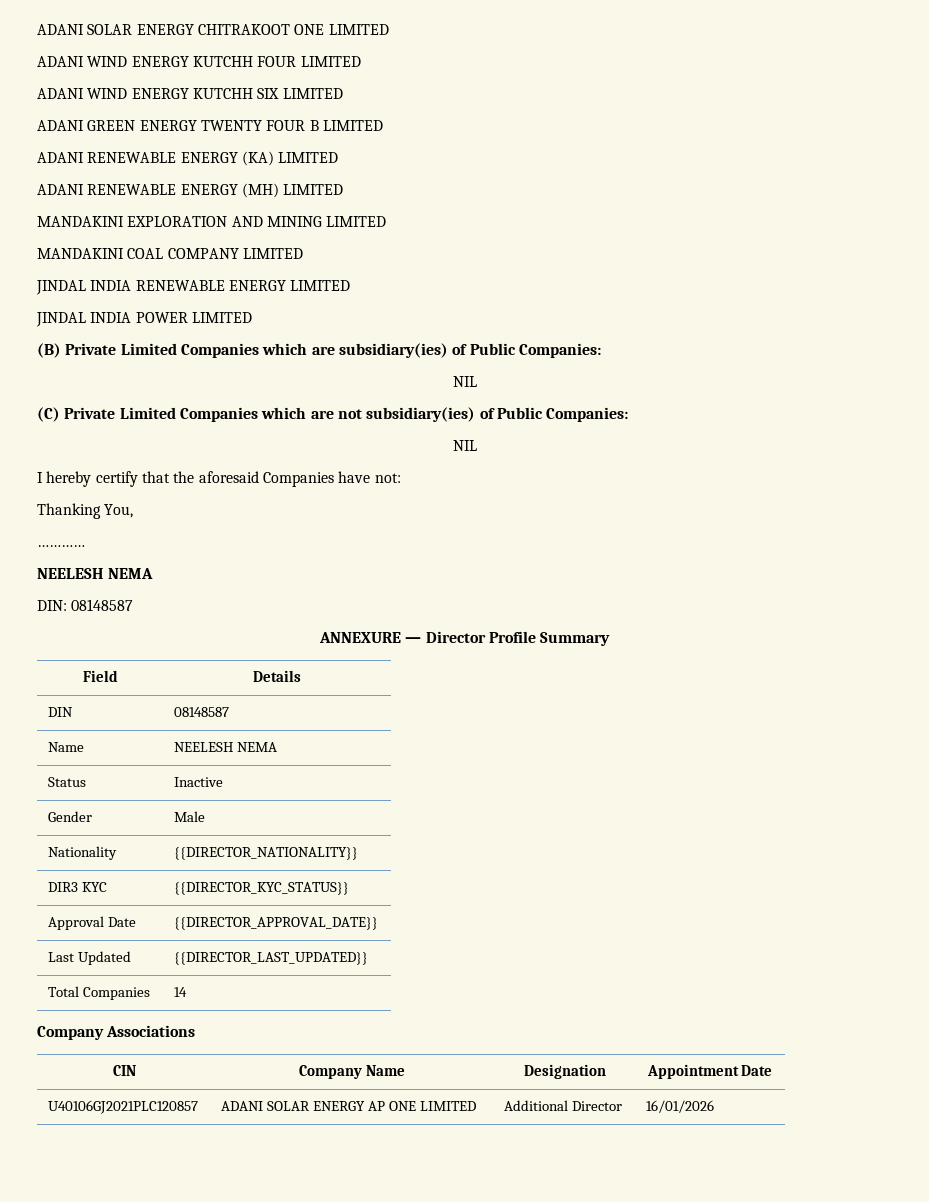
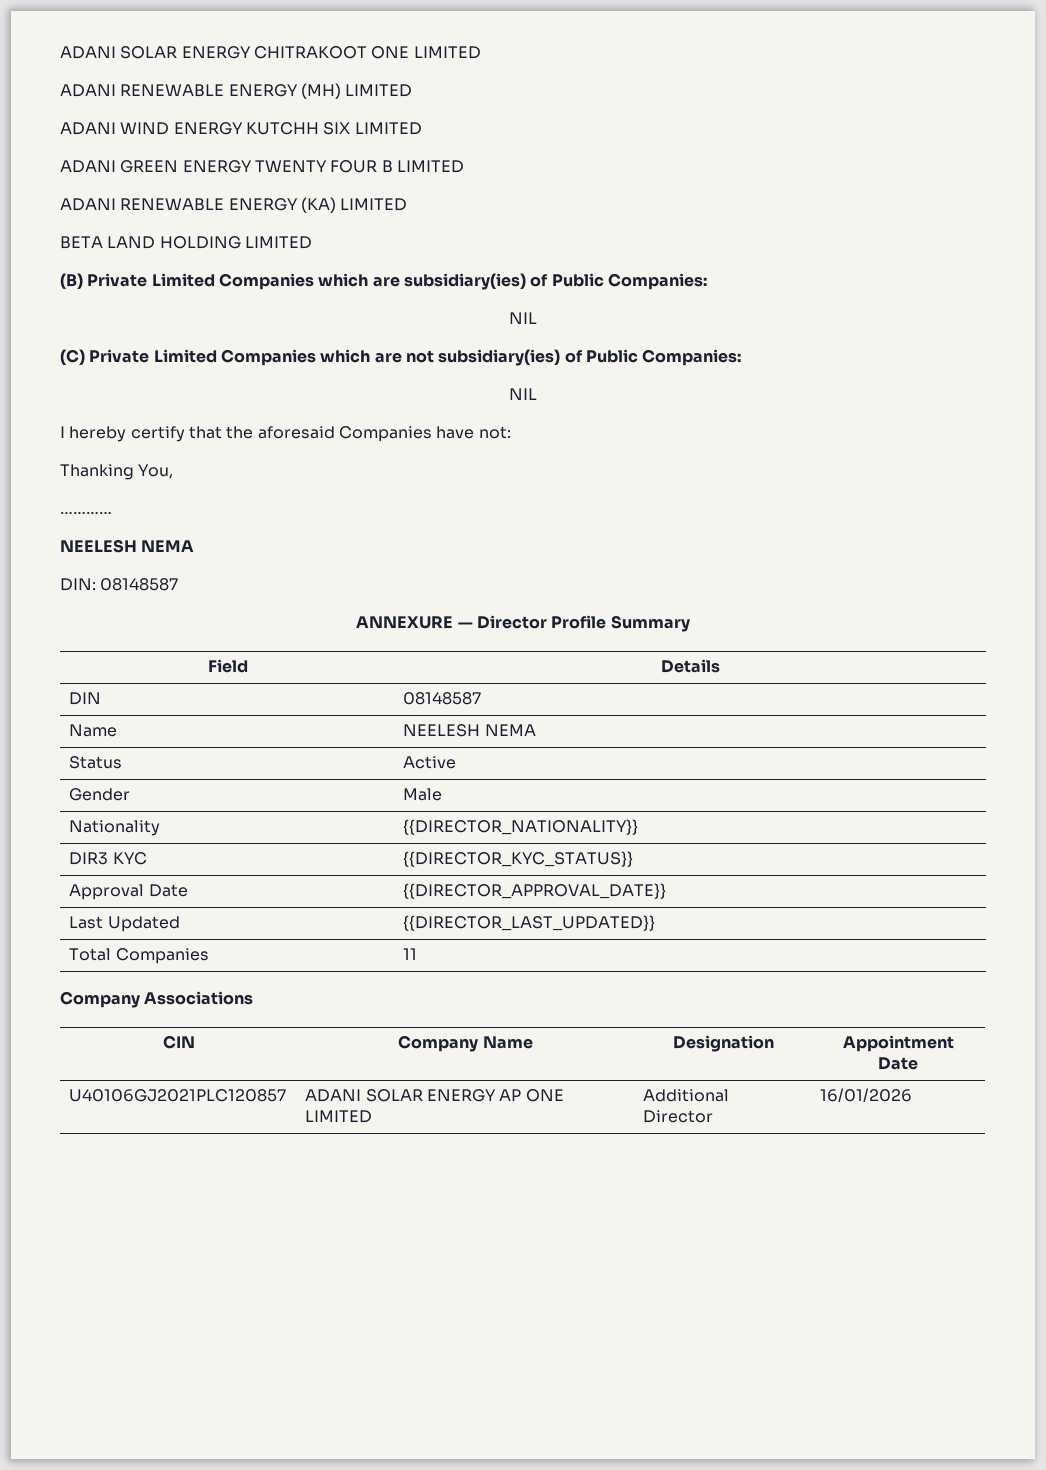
- ADANI WIND ENERGY KUTCHH FOUR LIMITED
+ ADANI RENEWABLE ENERGY (MH) LIMITED
- ADANI RENEWABLE ENERGY (MH) LIMITED
- MANDAKINI EXPLORATION AND MINING LIMITED
- MANDAKINI COAL COMPANY LIMITED
- JINDAL INDIA RENEWABLE ENERGY LIMITED
- JINDAL INDIA POWER LIMITED
+ BETA LAND HOLDING LIMITED
- Status | Inactive
+ Status | Active
- Total Companies | 14
+ Total Companies | 11

